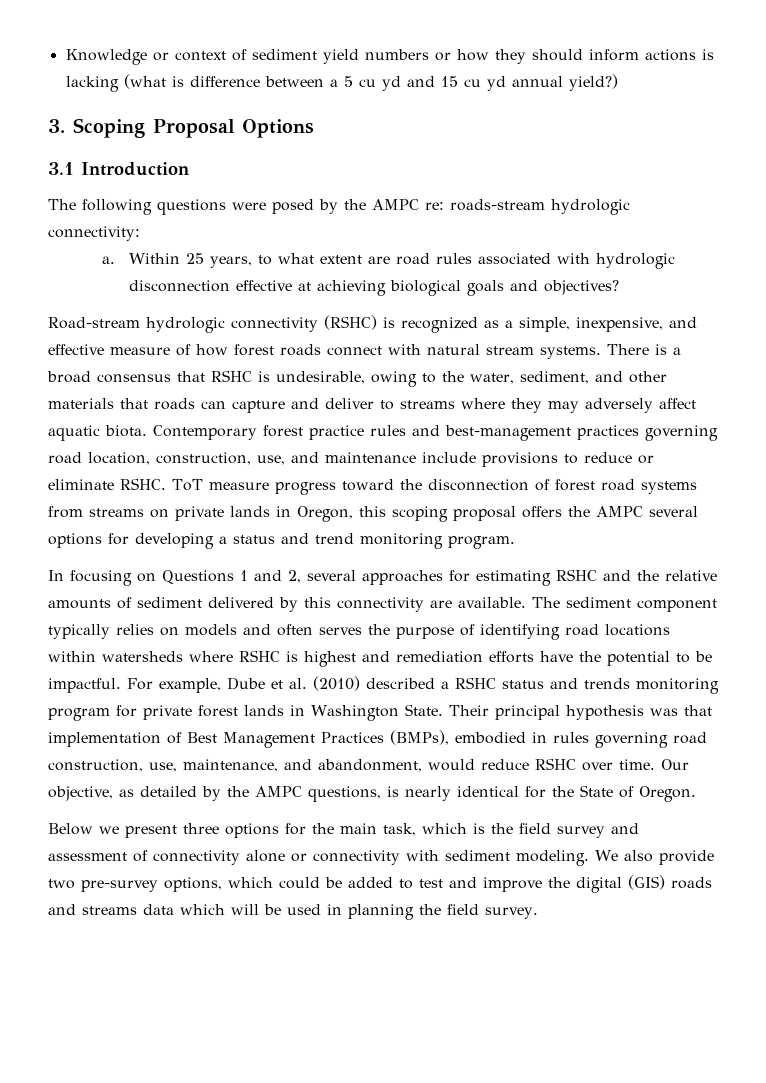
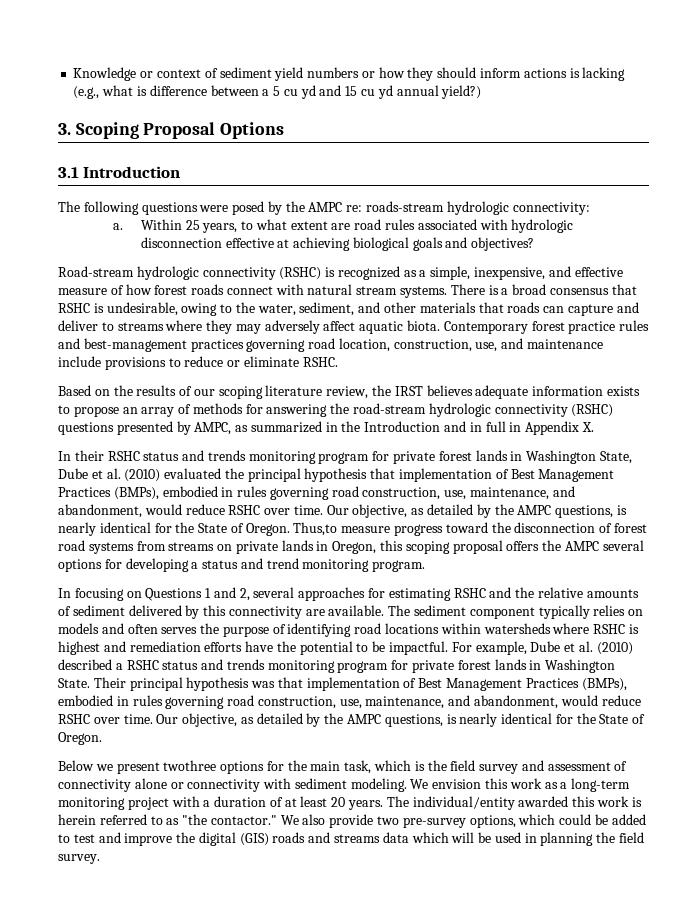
- Knowledge or context of sediment yield numbers or how they should inform actions is lacking (what is difference between a 5 cu yd and 15 cu yd annual yield?)
+ Knowledge or context of sediment yield numbers or how they should inform actions is lacking (e.g., what is difference between a 5 cu yd and 15 cu yd annual yield?)
- Contemporary forest practice rules and best-management practices governing road location, construction, use, and maintenance include provisions to reduce or eliminate RSHC. ToT measure progress toward the disconnection of forest road systems from streams on private lands in Oregon, this scoping proposal offers the AMPC several options for developing a status and trend monitoring program.
+ Contemporary forest practice rules and best-management practices governing road location, construction, use, and maintenance include provisions to reduce or eliminate RSHC.
+ Based on the results of our scoping literature review, the IRST believes adequate information exists to propose an array of methods for answering the road-stream hydrologic connectivity (RSHC) questions presented by AMPC, as summarized in the Introduction and in full in Appendix X.
+ In their RSHC status and trends monitoring program for private forest lands in Washington State, Dube et al. (2010) evaluated the principal hypothesis that implementation of Best Management Practices (BMPs), embodied in rules governing road construction, use, maintenance, and abandonment, would reduce RSHC over time. Our objective, as detailed by the AMPC questions, is nearly identical for the State of Oregon. Thus,to measure progress toward the disconnection of forest road systems from streams on private lands in Oregon, this scoping proposal offers the AMPC several options for developing a status and trend monitoring program.
- Below we present three options for the main task, which is the field survey and assessment of connectivity alone or connectivity with sediment modeling.
+ Below we present twothree options for the main task, which is the field survey and assessment of connectivity alone or connectivity with sediment modeling.
- We also provide two pre-survey options, which could be added to test and improve the digital (GIS) roads and streams data which will be used in planning the field survey.
+ We envision this work as a long-term monitoring project with a duration of at least 20 years. The individual/entity awarded this work is herein referred to as "the contactor." We also provide two pre-survey options, which could be added to test and improve the digital (GIS) roads and streams data which will be used in planning the field survey.

